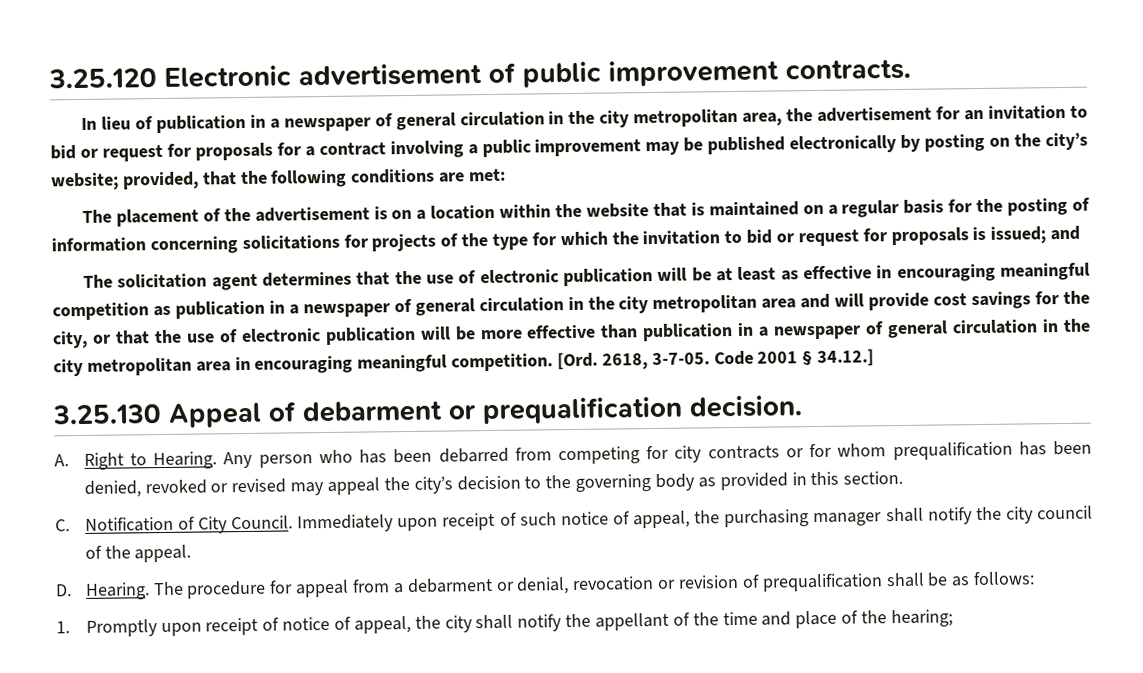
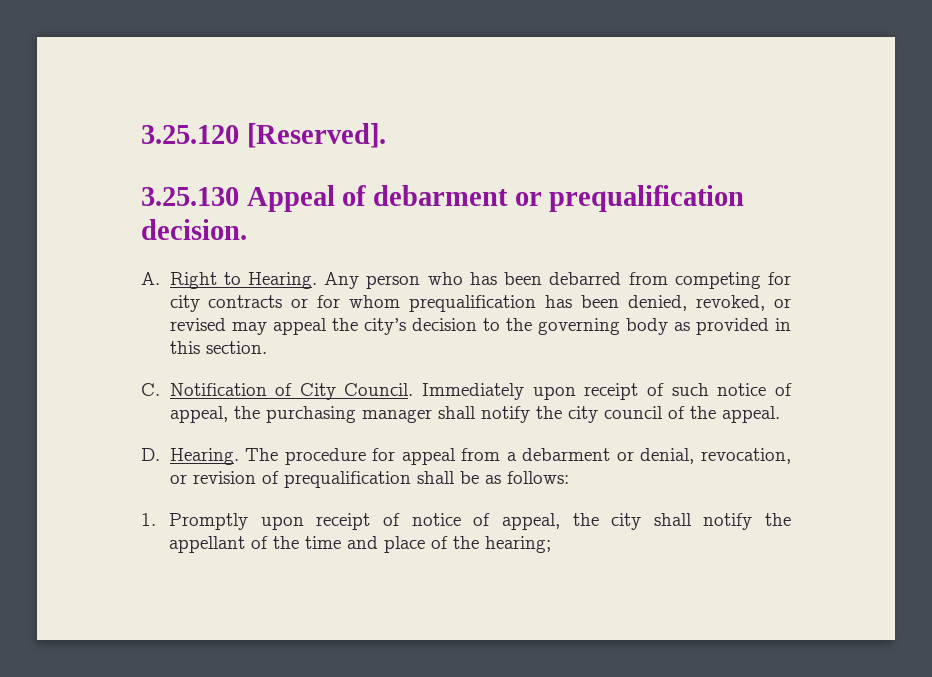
- 3.25.120 Electronic advertisement of public improvement contracts.
- In lieu of publication in a newspaper of general circulation in the city metropolitan area, the advertisement for an invitation to bid or request for proposals for a contract involving a public improvement may be published electronically by posting on the city’s website; provided, that the following conditions are met:
- The placement of the advertisement is on a location within the website that is maintained on a regular basis for the posting of information concerning solicitations for projects of the type for which the invitation to bid or request for proposals is issued; and
- The solicitation agent determines that the use of electronic publication will be at least as effective in encouraging meaningful competition as publication in a newspaper of general circulation in the city metropolitan area and will provide cost savings for the city, or that the use of electronic publication will be more effective than publication in a newspaper of general circulation in the city metropolitan area in encouraging meaningful competition. [Ord. 2618, 3-7-05. Code 2001 § 34.12.]
+ 3.25.120 [Reserved].
- Any person who has been debarred from competing for city contracts or for whom prequalification has been denied, revoked or revised may appeal the city’s decision to the governing body as provided in this section.
+ Any person who has been debarred from competing for city contracts or for whom prequalification has been denied, revoked, or revised may appeal the city’s decision to the governing body as provided in this section.
- The procedure for appeal from a debarment or denial, revocation or revision of prequalification shall be as follows:
+ The procedure for appeal from a debarment or denial, revocation, or revision of prequalification shall be as follows:

